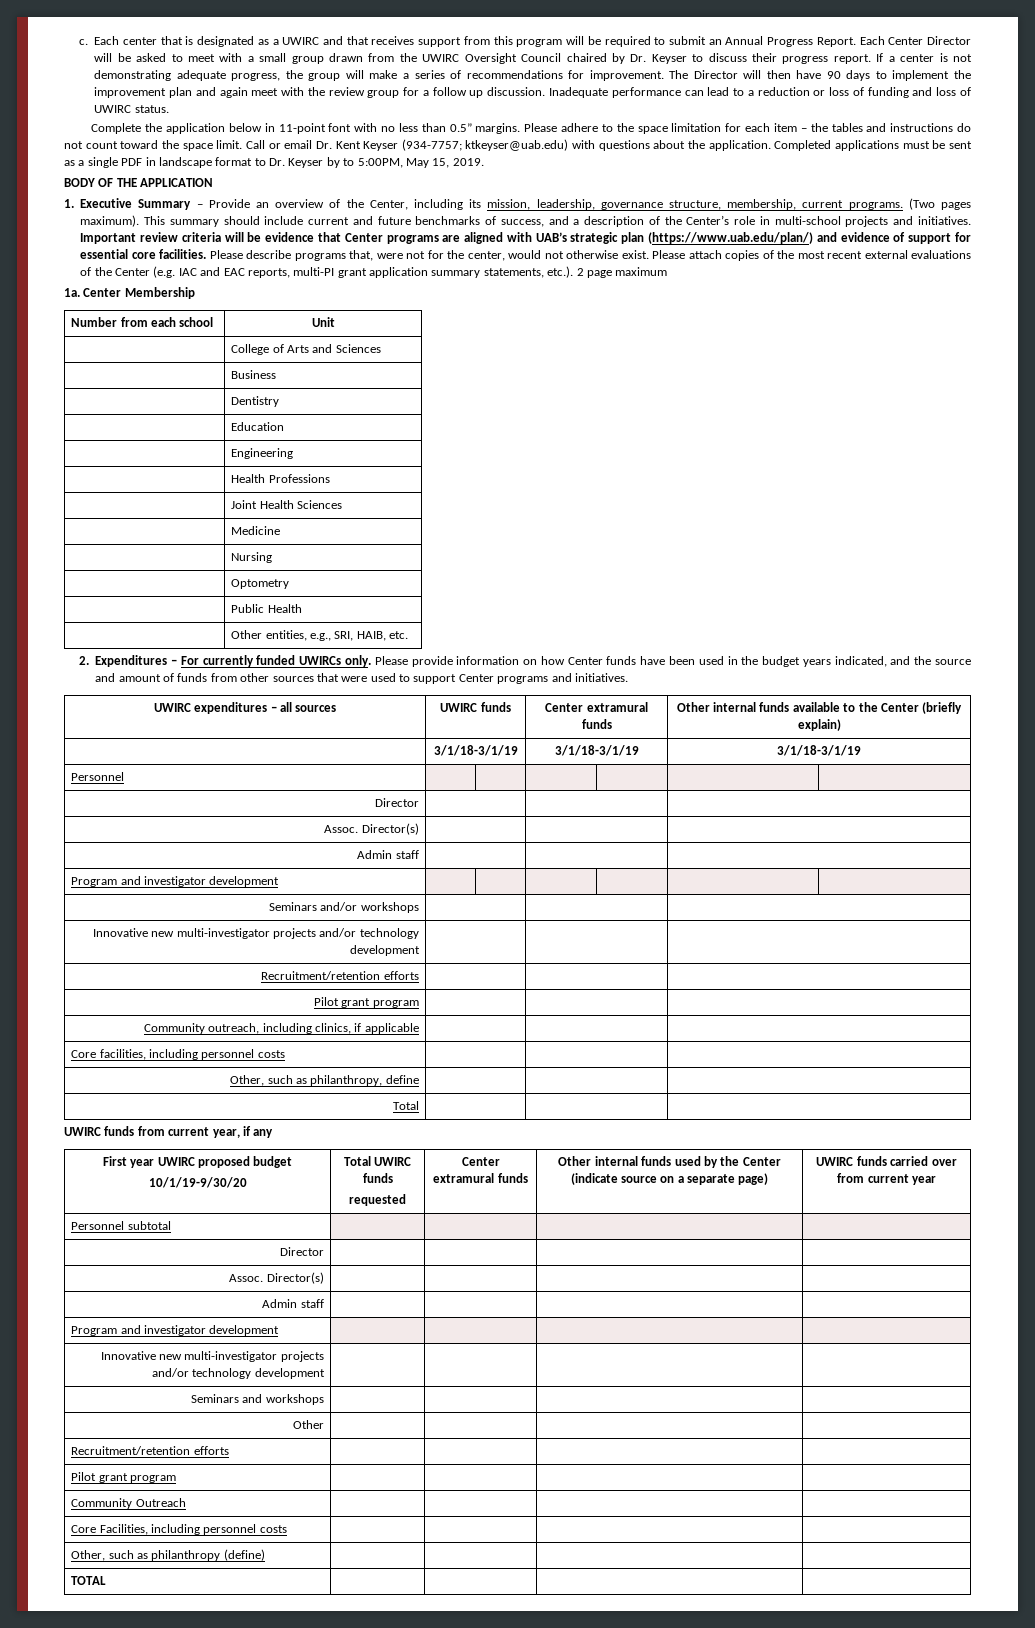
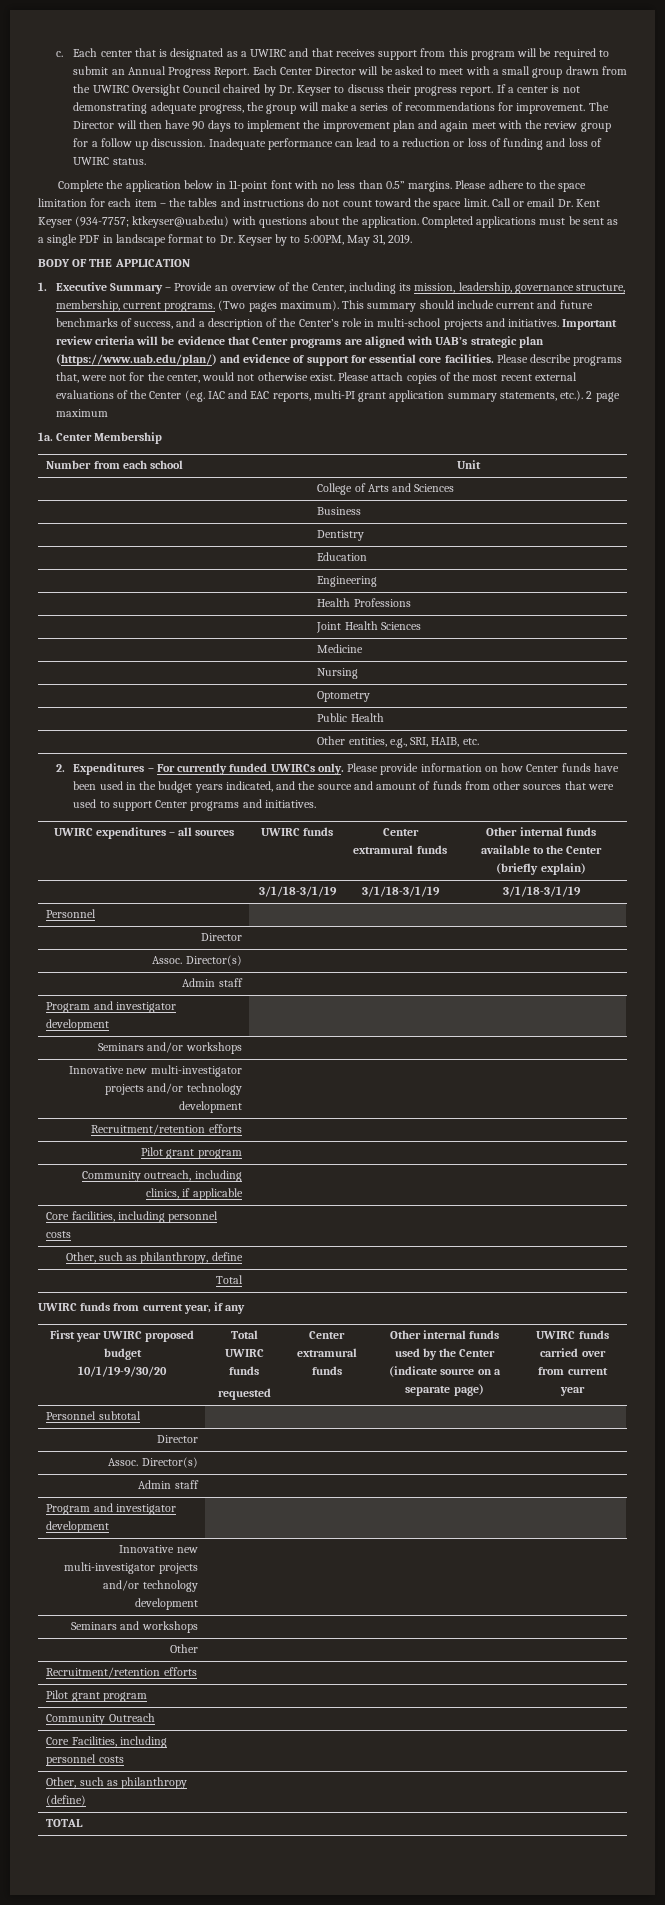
- Completed applications must be sent as a single PDF in landscape format to Dr. Keyser by to 5:00PM, May 15, 2019.
+ Completed applications must be sent as a single PDF in landscape format to Dr. Keyser by to 5:00PM, May 31, 2019.

